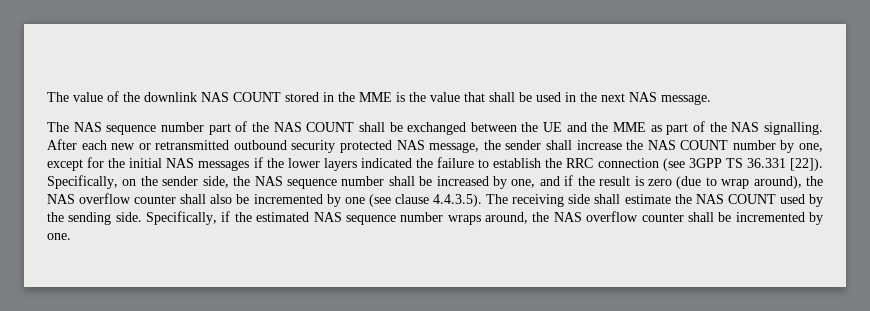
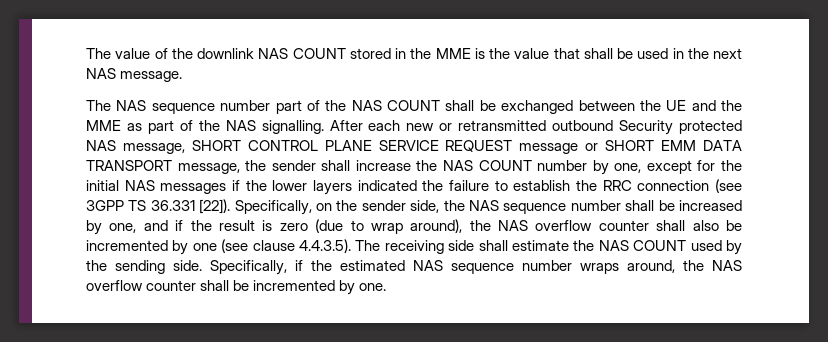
- After each new or retransmitted outbound security protected NAS message, the sender shall increase the NAS COUNT number by one, except for the initial NAS messages if the lower layers indicated the failure to establish the RRC connection (see 3GPP TS 36.331 [22]).
+ After each new or retransmitted outbound Security protected NAS message, SHORT CONTROL PLANE SERVICE REQUEST message or SHORT EMM DATA TRANSPORT message, the sender shall increase the NAS COUNT number by one, except for the initial NAS messages if the lower layers indicated the failure to establish the RRC connection (see 3GPP TS 36.331 [22]).

